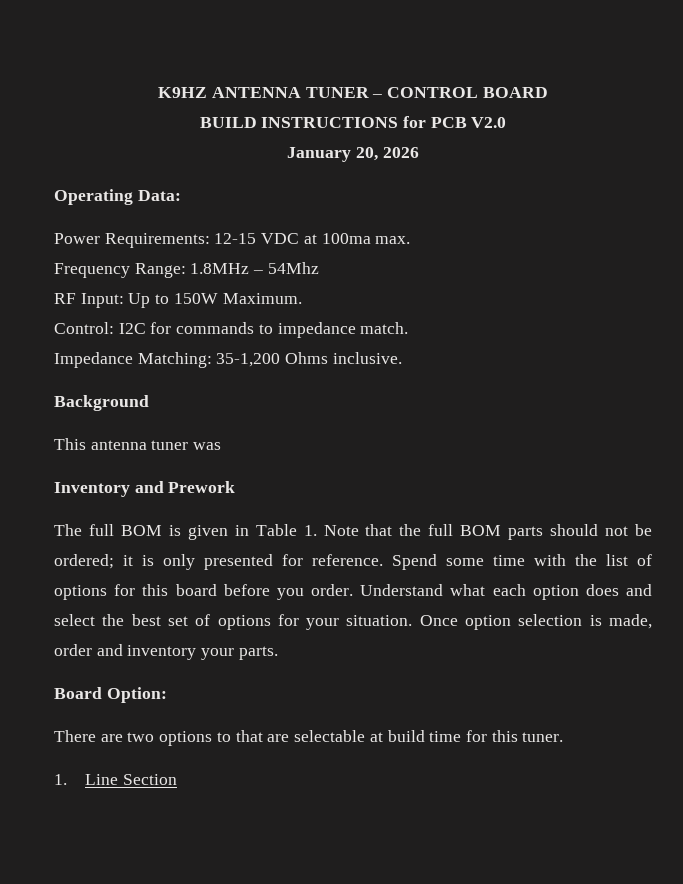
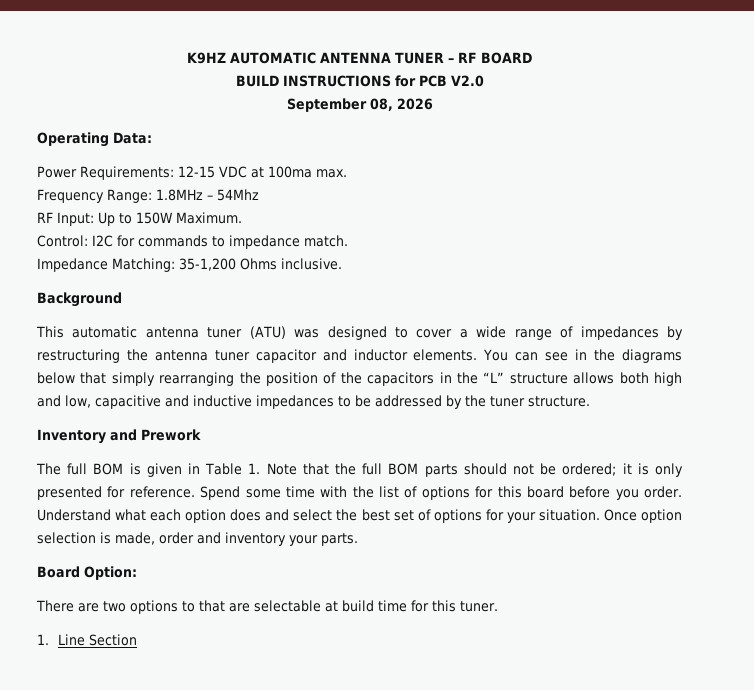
- K9HZ ANTENNA TUNER – CONTROL BOARD
+ K9HZ AUTOMATIC ANTENNA TUNER – RF BOARD
- January 20, 2026
+ September 08, 2026
- This antenna tuner was
+ This automatic antenna tuner (ATU) was designed to cover a wide range of impedances by restructuring the antenna tuner capacitor and inductor elements. You can see in the diagrams below that simply rearranging the position of the capacitors in the “L” structure allows both high and low, capacitive and inductive impedances to be addressed by the tuner structure.

